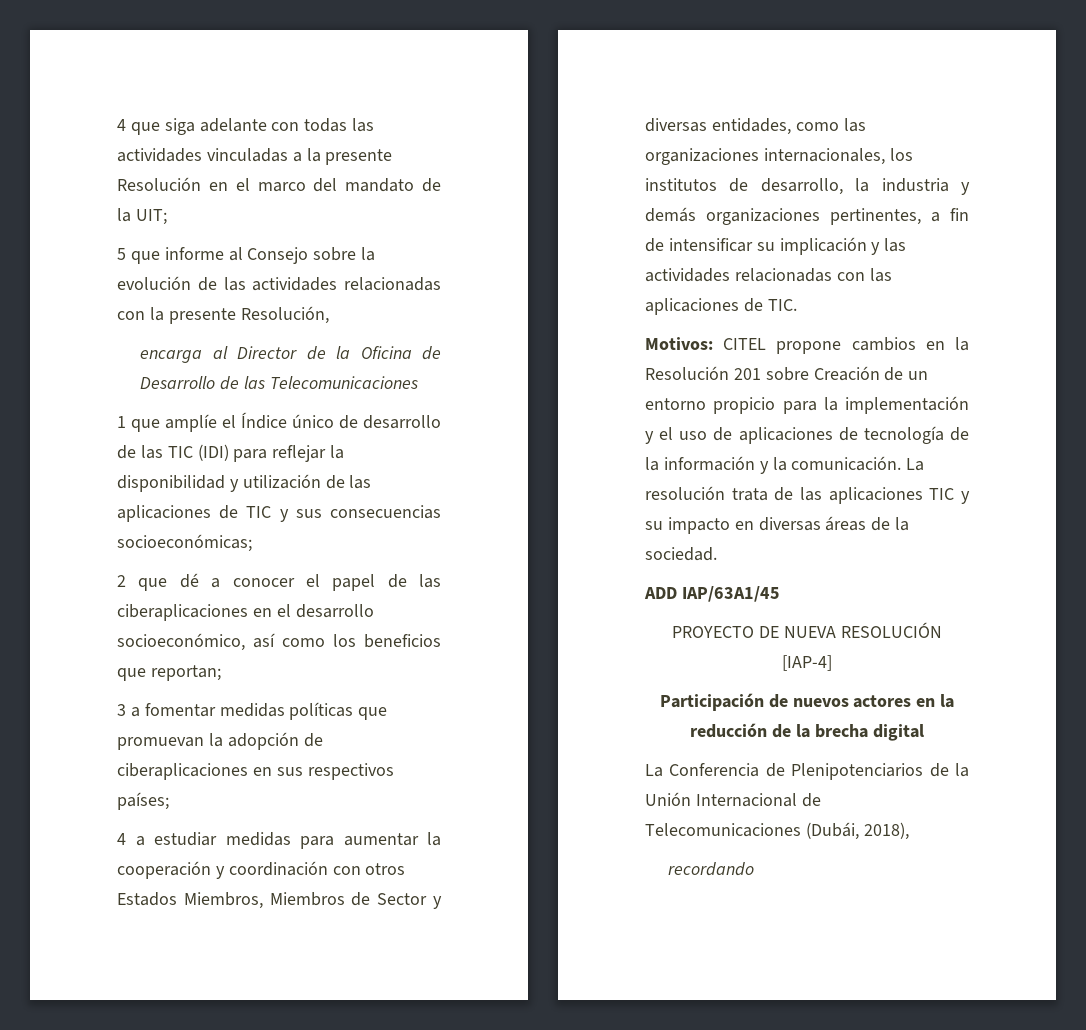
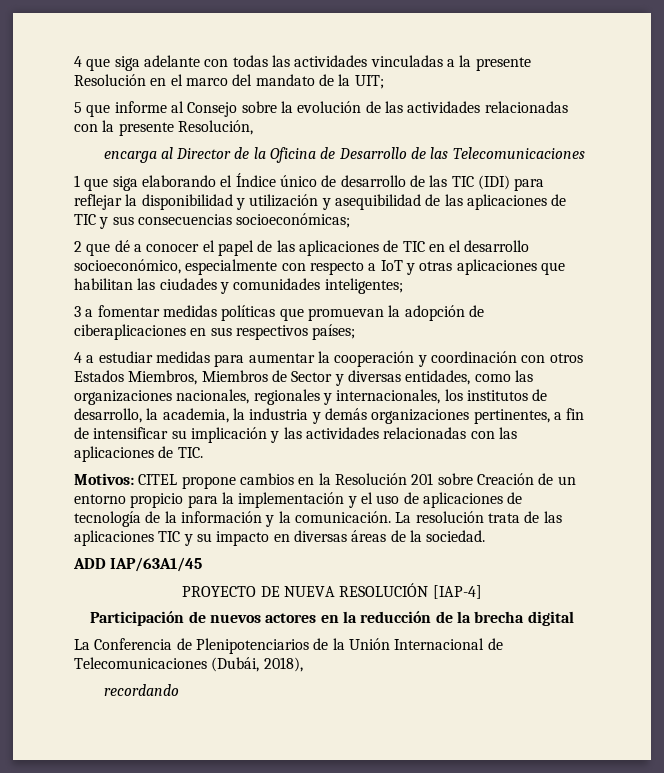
- 1 que amplíe el Índice único de desarrollo de las TIC (IDI) para reflejar la disponibilidad y utilización de las aplicaciones de TIC y sus consecuencias socioeconómicas;
+ 1 que siga elaborando el Índice único de desarrollo de las TIC (IDI) para reflejar la disponibilidad y utilización y asequibilidad de las aplicaciones de TIC y sus consecuencias socioeconómicas;
- 2 que dé a conocer el papel de las ciberaplicaciones en el desarrollo socioeconómico, así como los beneficios que reportan;
+ 2 que dé a conocer el papel de las aplicaciones de TIC en el desarrollo socioeconómico, especialmente con respecto a IoT y otras aplicaciones que habilitan las ciudades y comunidades inteligentes;
- 4 a estudiar medidas para aumentar la cooperación y coordinación con otros Estados Miembros, Miembros de Sector y diversas entidades, como las organizaciones internacionales, los institutos de desarrollo, la industria y demás organizaciones pertinentes, a fin de intensificar su implicación y las actividades relacionadas con las aplicaciones de TIC.
+ 4 a estudiar medidas para aumentar la cooperación y coordinación con otros Estados Miembros, Miembros de Sector y diversas entidades, como las organizaciones nacionales, regionales y internacionales, los institutos de desarrollo, la academia, la industria y demás organizaciones pertinentes, a fin de intensificar su implicación y las actividades relacionadas con las aplicaciones de TIC.

